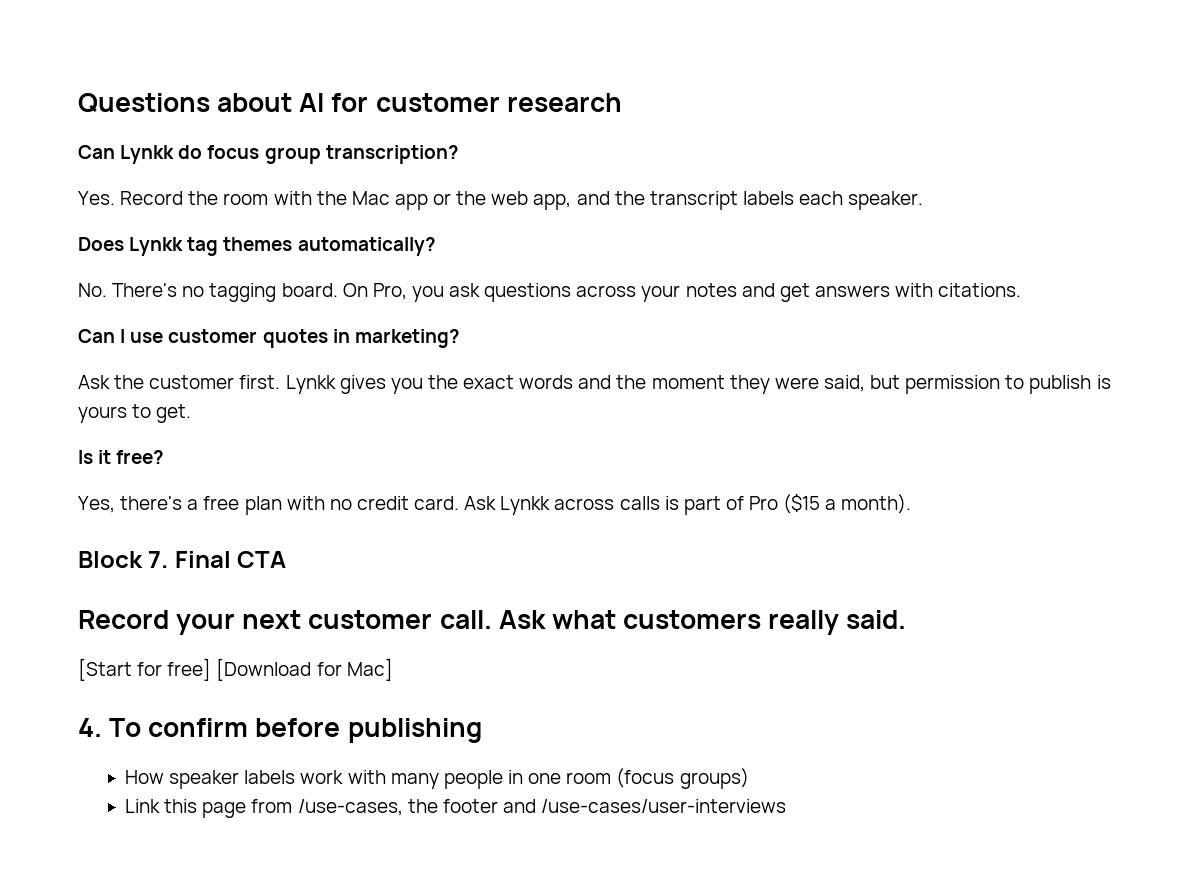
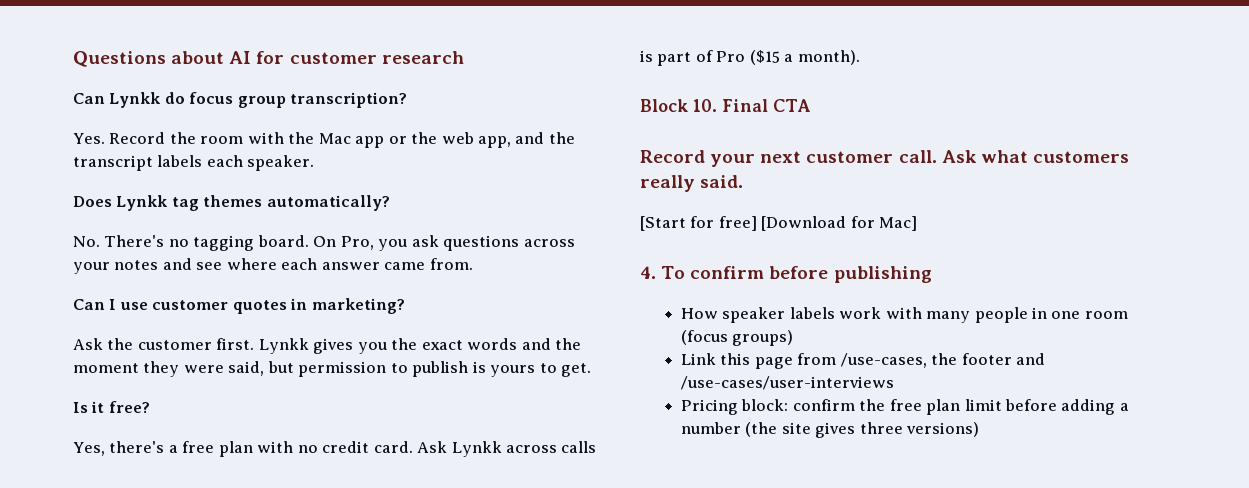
- On Pro, you ask questions across your notes and get answers with citations.
+ On Pro, you ask questions across your notes and see where each answer came from.
- Block 7. Final CTA
+ Block 10. Final CTA
+ Pricing block: confirm the free plan limit before adding a number (the site gives three versions)

